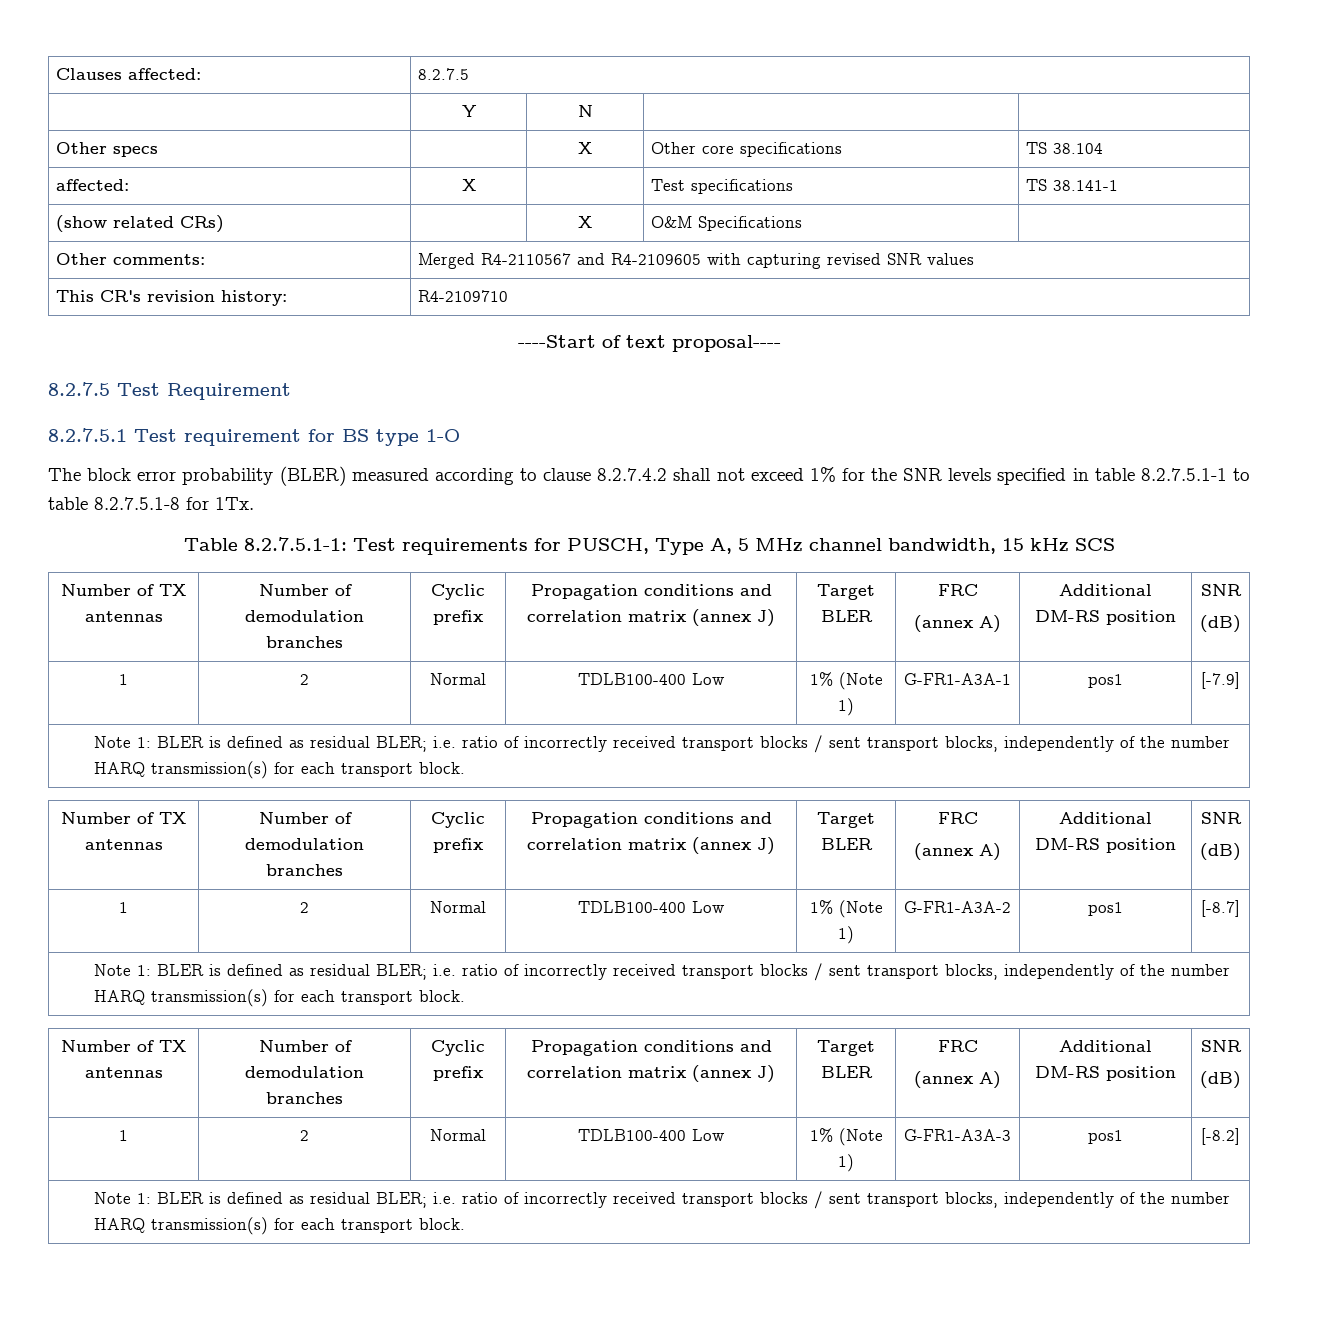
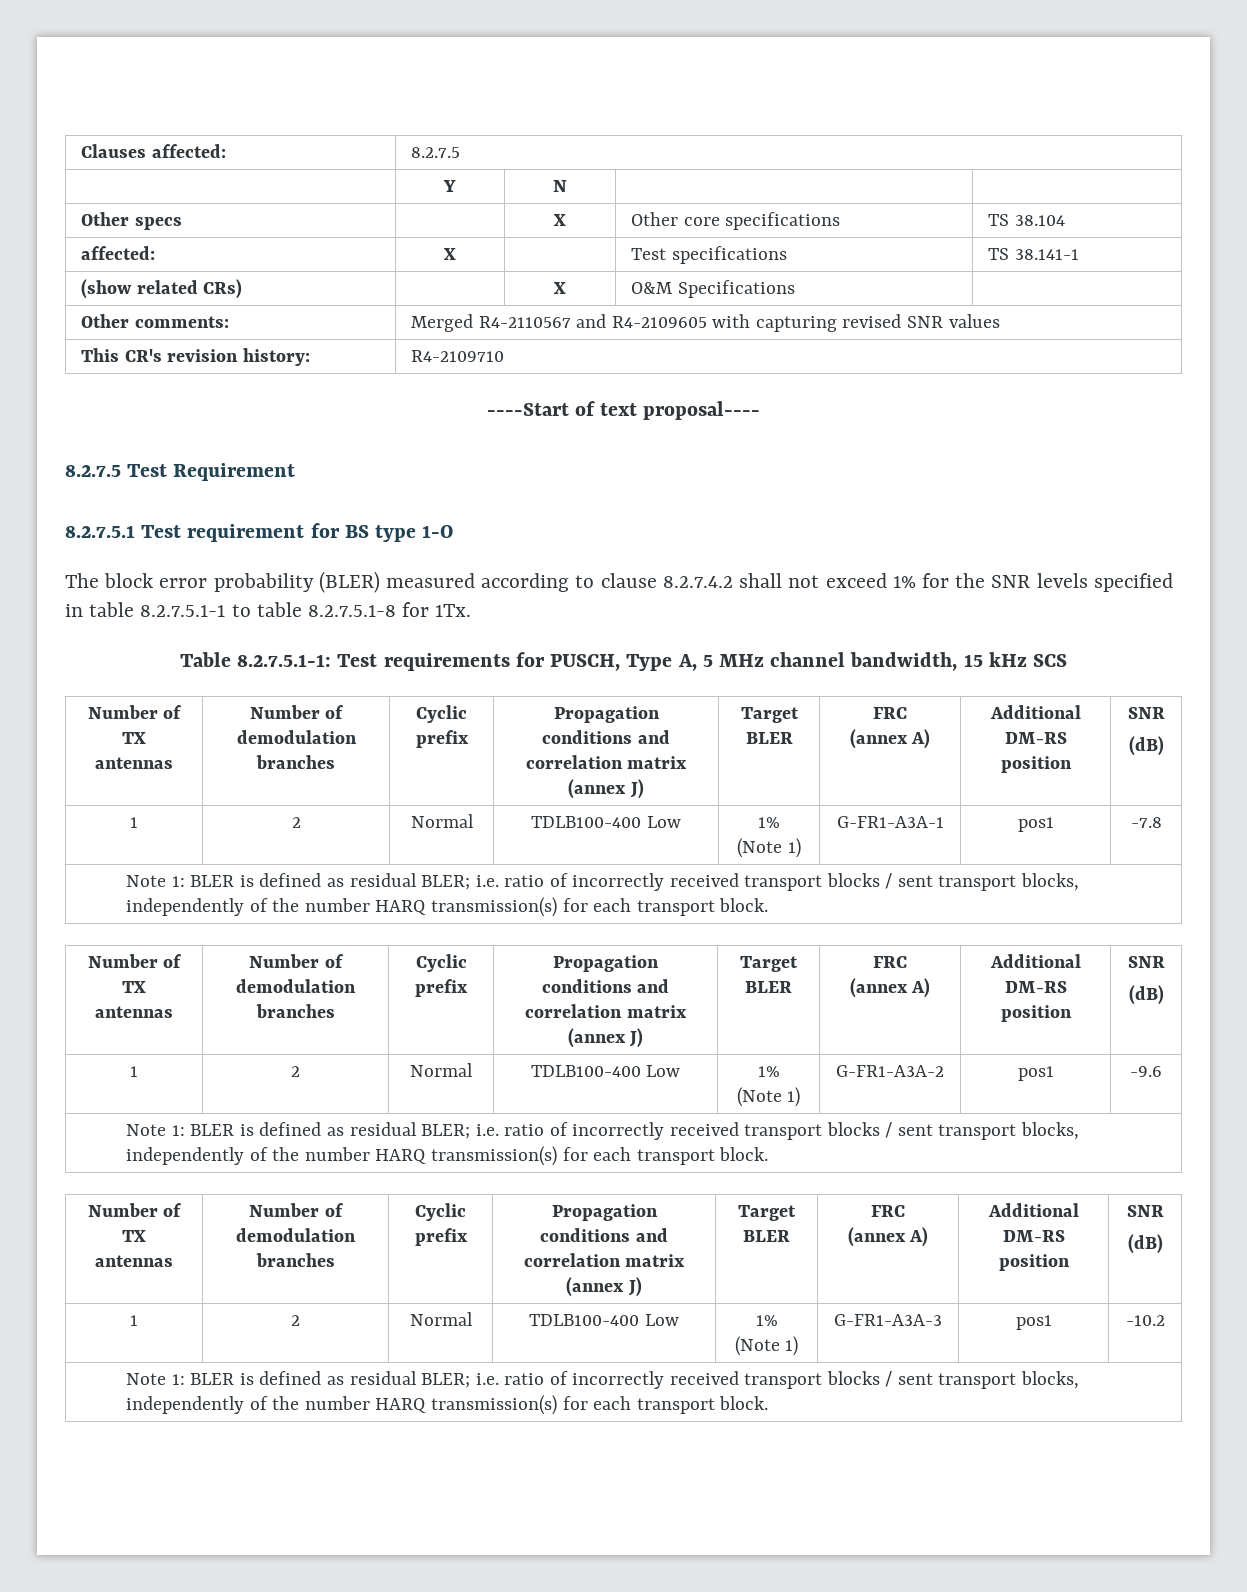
- 1 | 2 | Normal | TDLB100-400 Low | 1% (Note 1) | G-FR1-A3A-1 | pos1 | [-7.9]
+ 1 | 2 | Normal | TDLB100-400 Low | 1% (Note 1) | G-FR1-A3A-1 | pos1 | -7.8
- 1 | 2 | Normal | TDLB100-400 Low | 1% (Note 1) | G-FR1-A3A-2 | pos1 | [-8.7]
+ 1 | 2 | Normal | TDLB100-400 Low | 1% (Note 1) | G-FR1-A3A-2 | pos1 | -9.6
- 1 | 2 | Normal | TDLB100-400 Low | 1% (Note 1) | G-FR1-A3A-3 | pos1 | [-8.2]
+ 1 | 2 | Normal | TDLB100-400 Low | 1% (Note 1) | G-FR1-A3A-3 | pos1 | -10.2

